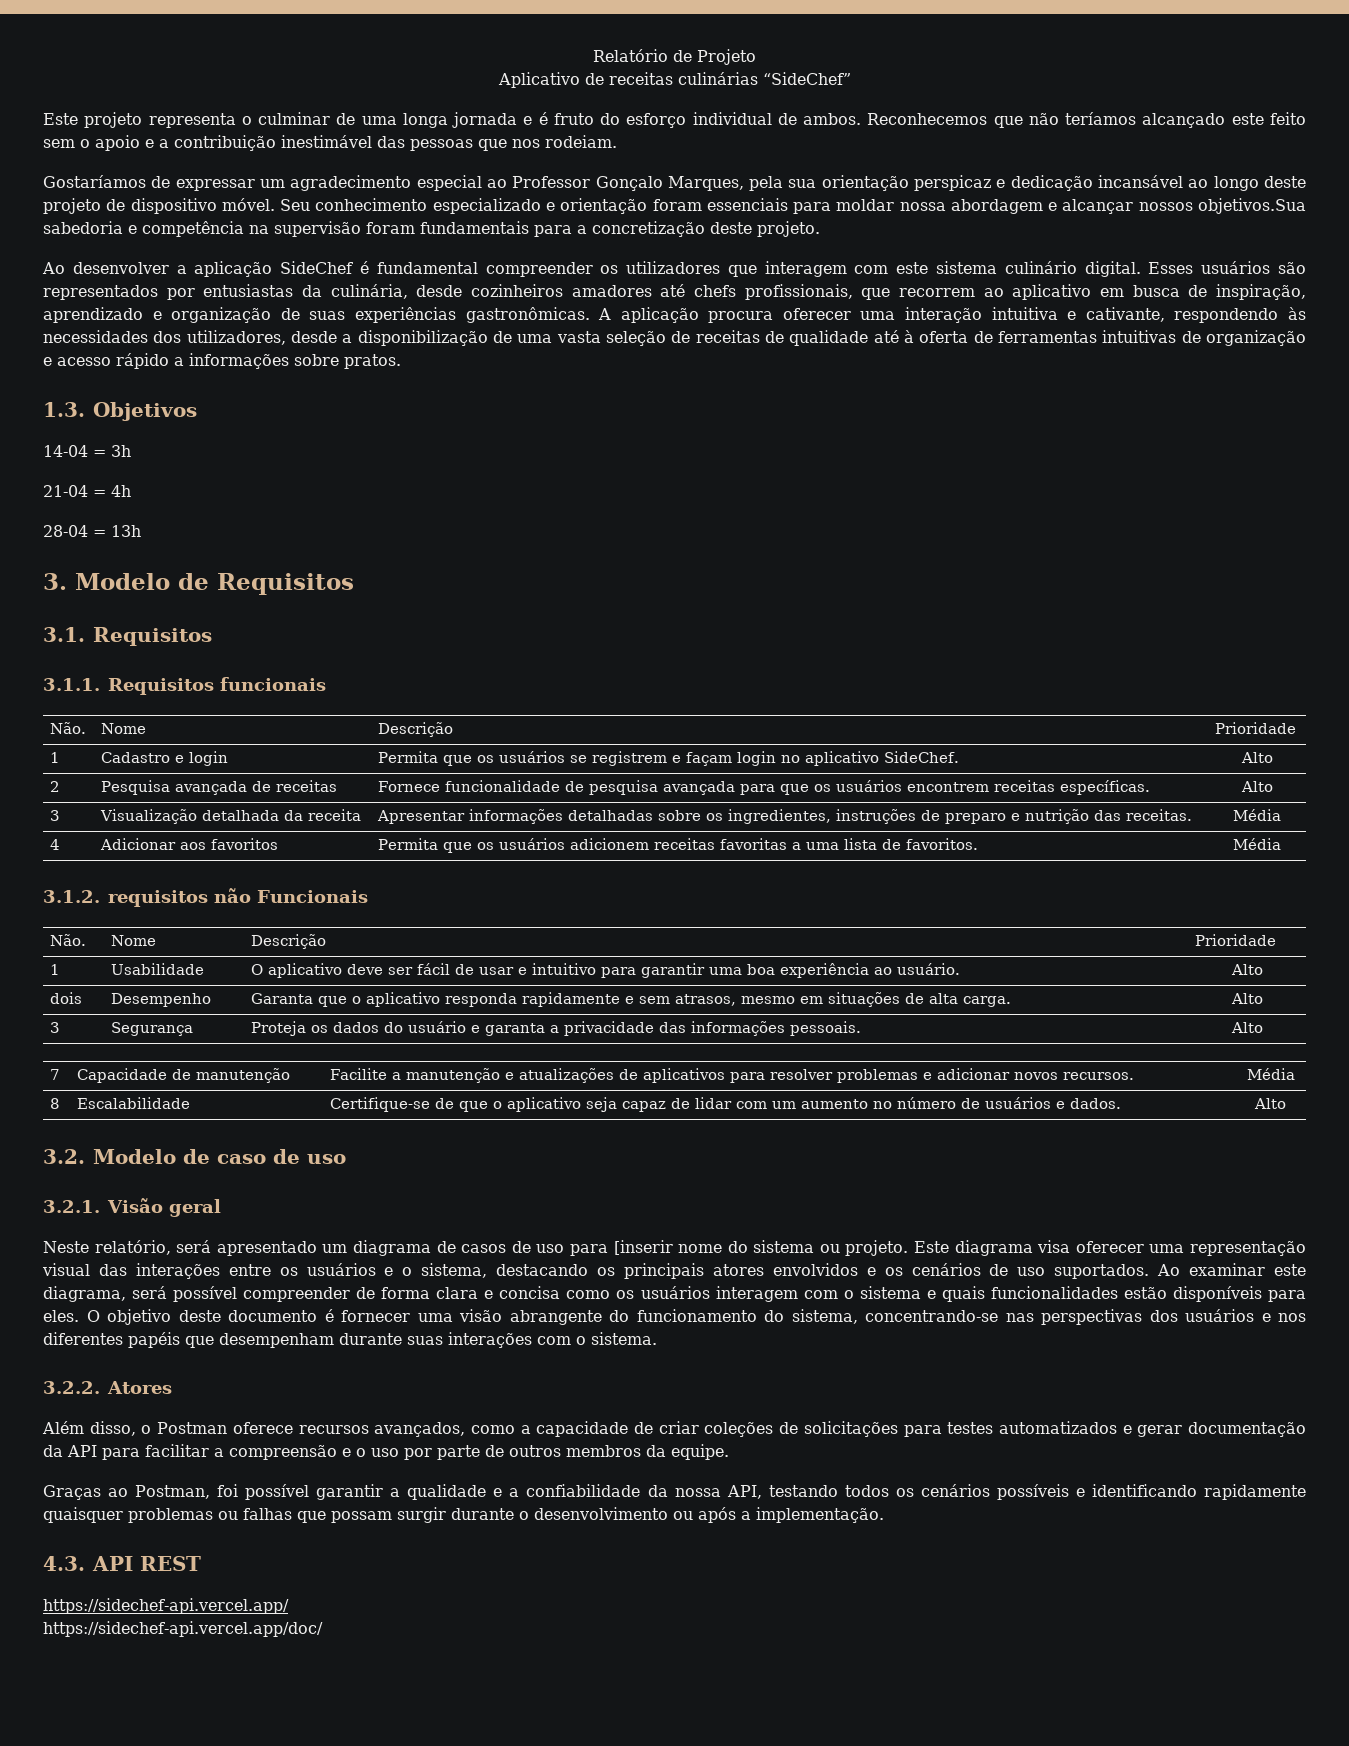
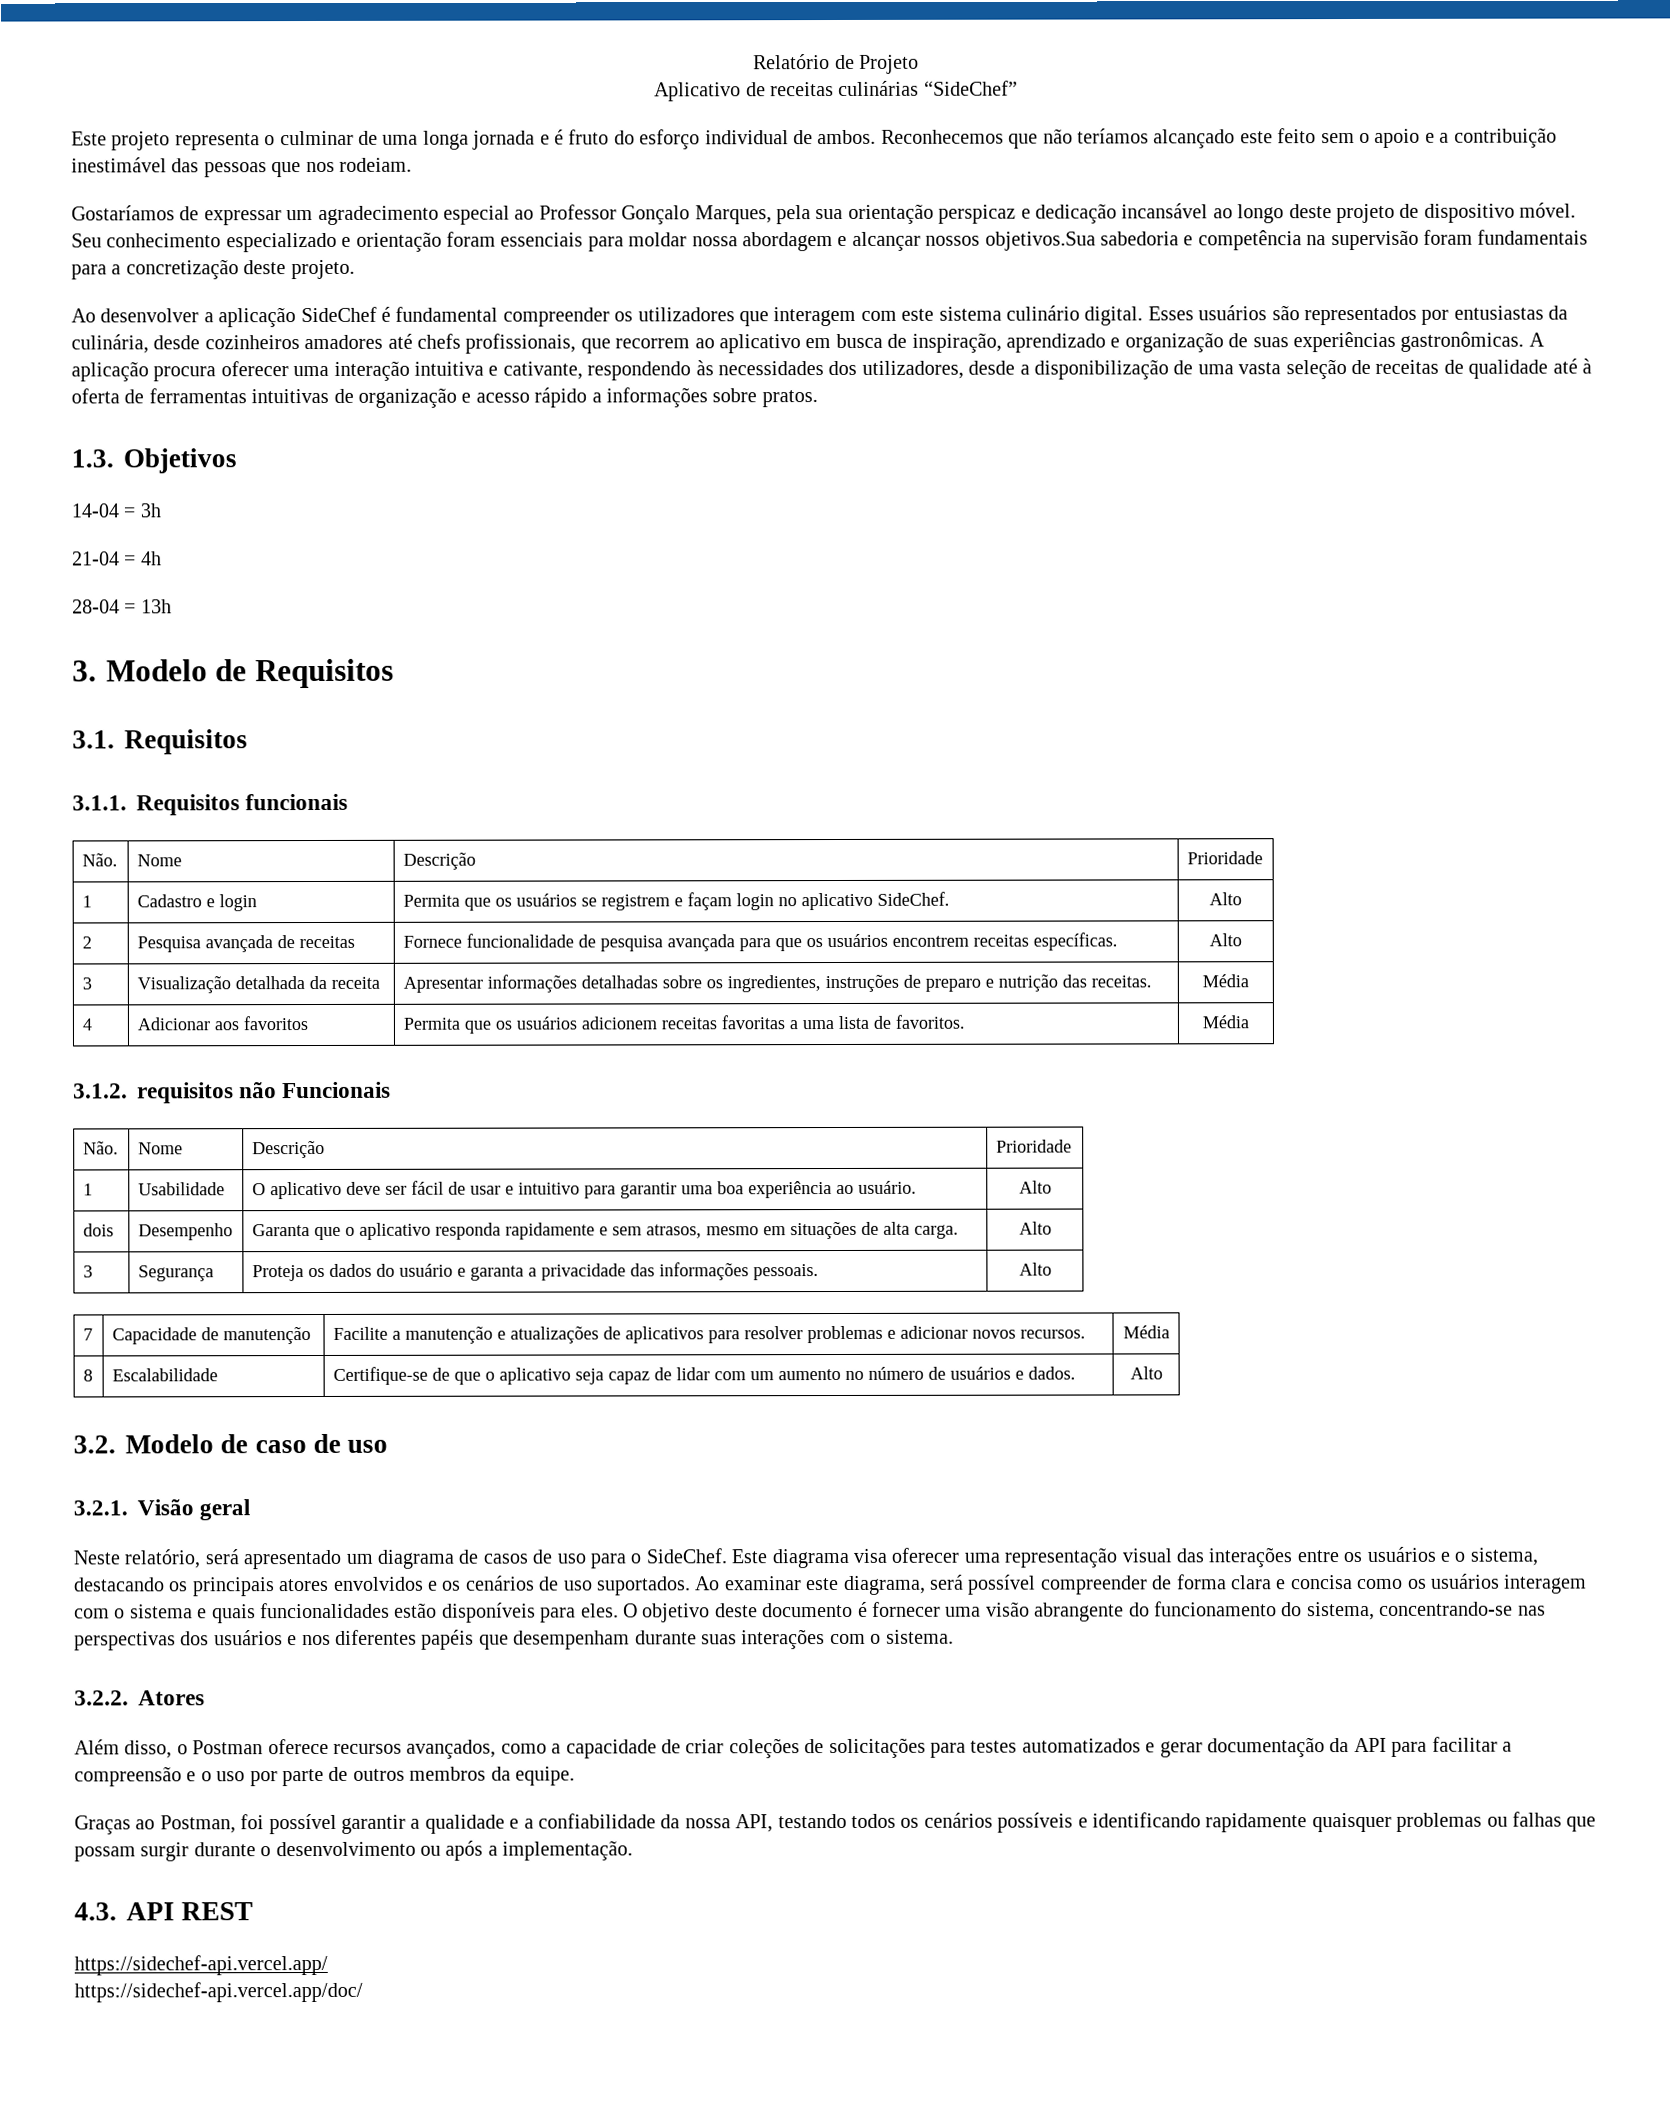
- Neste relatório, será apresentado um diagrama de casos de uso para [inserir nome do sistema ou projeto.
+ Neste relatório, será apresentado um diagrama de casos de uso para o SideChef.

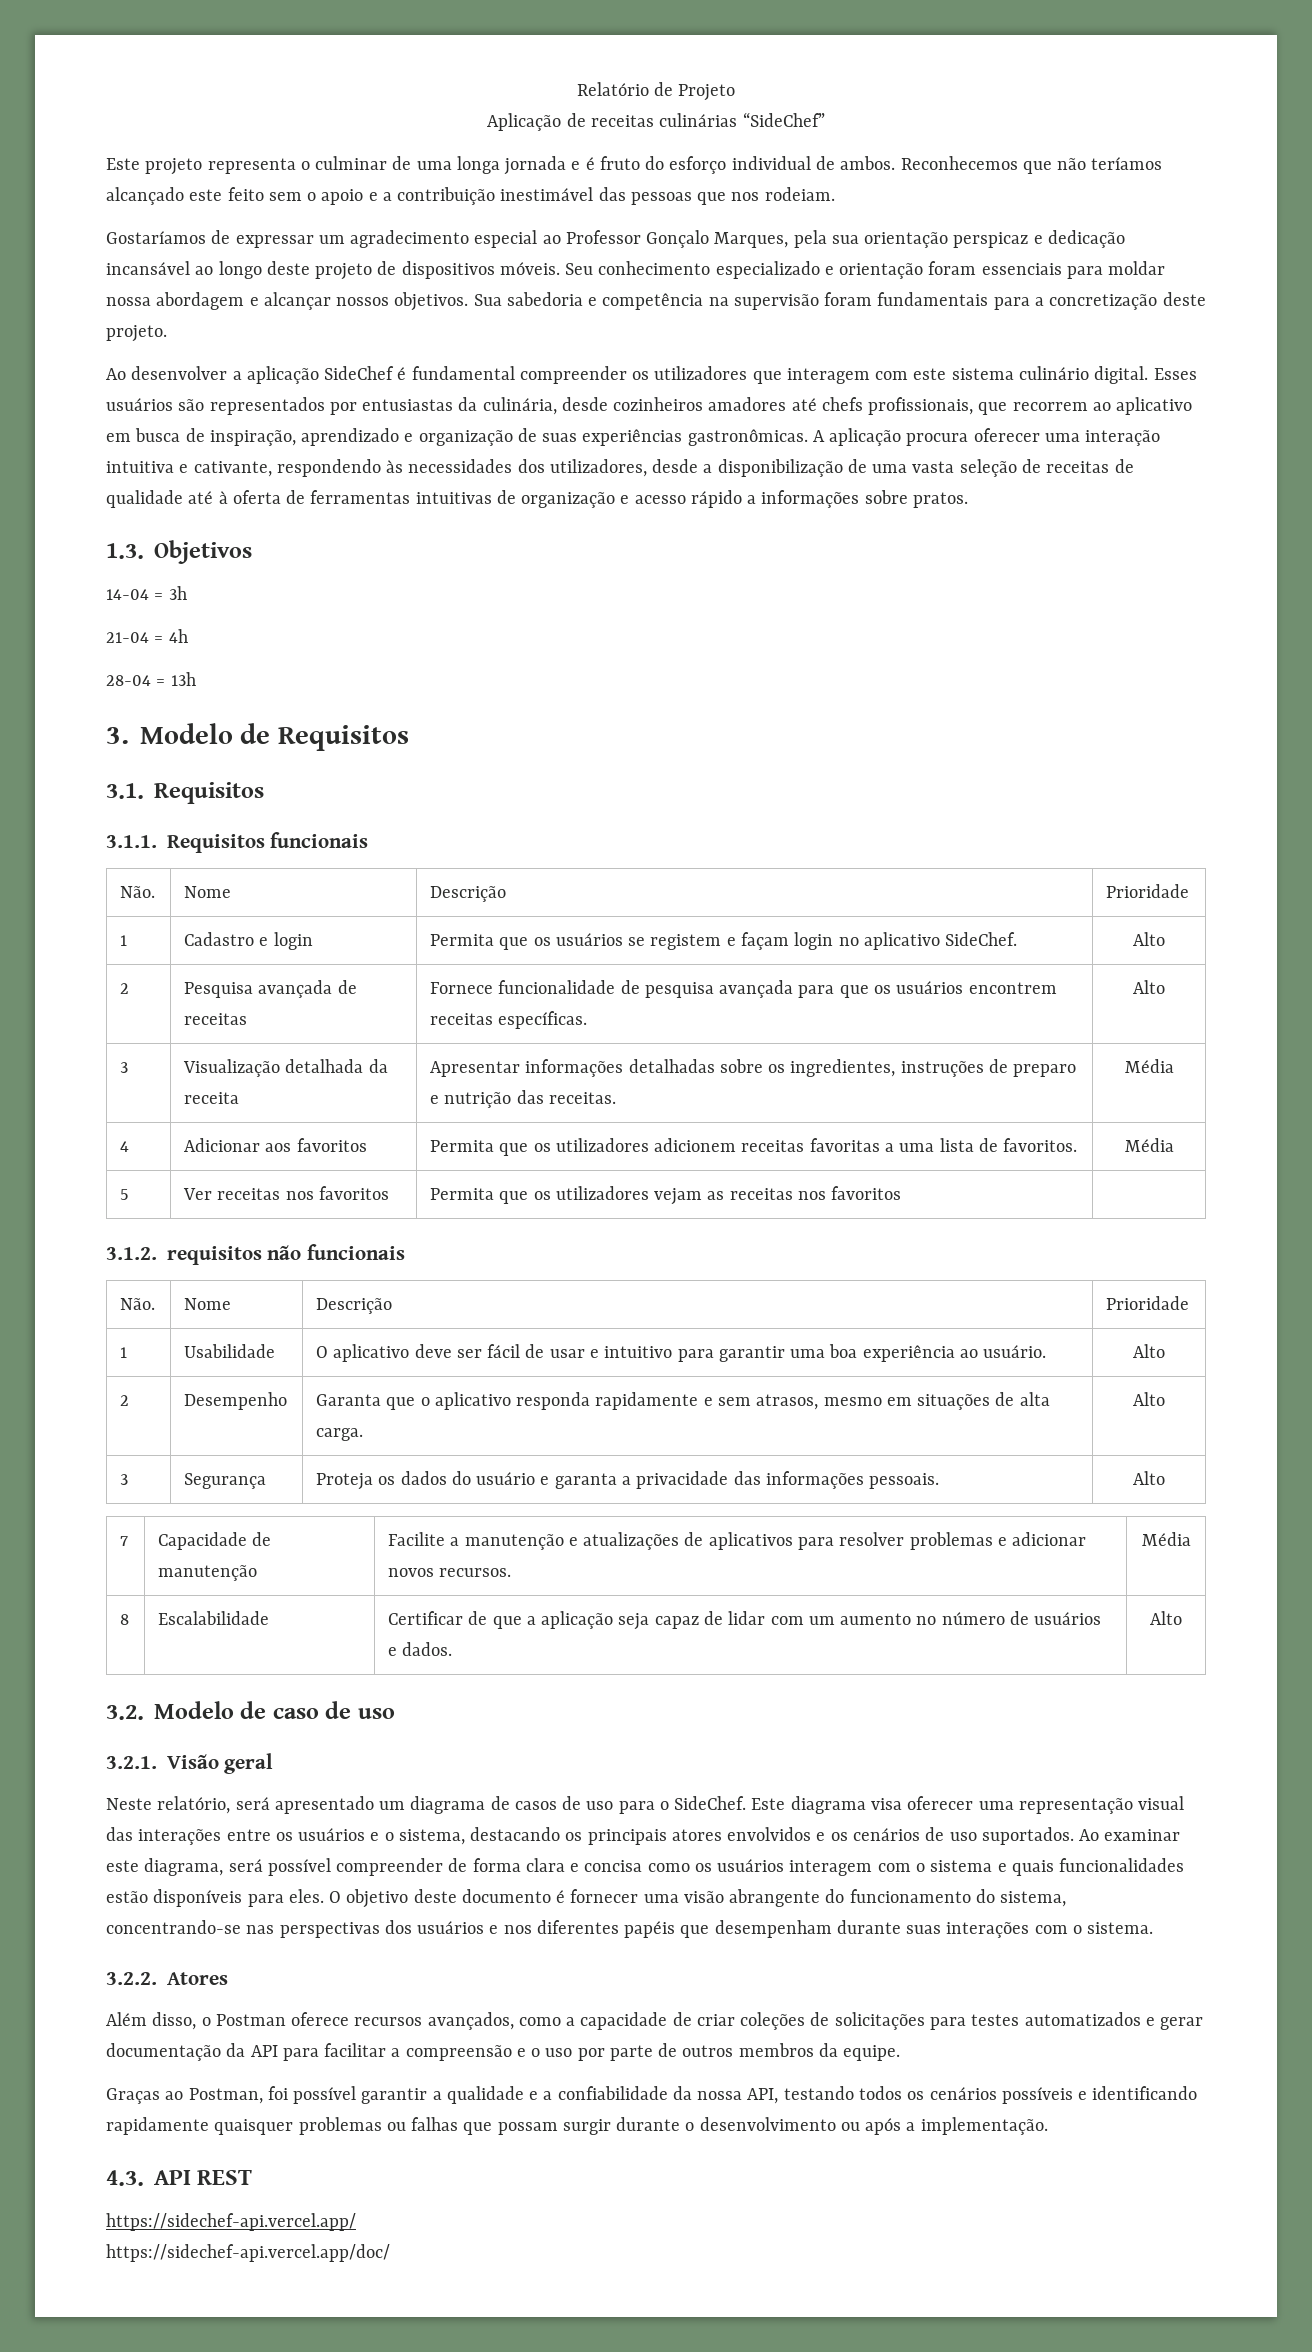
- Aplicativo de receitas culinárias “SideChef”
+ Aplicação de receitas culinárias “SideChef”
- Gostaríamos de expressar um agradecimento especial ao Professor Gonçalo Marques, pela sua orientação perspicaz e dedicação incansável ao longo deste projeto de dispositivo móvel.
+ Gostaríamos de expressar um agradecimento especial ao Professor Gonçalo Marques, pela sua orientação perspicaz e dedicação incansável ao longo deste projeto de dispositivos móveis.
- Seu conhecimento especializado e orientação foram essenciais para moldar nossa abordagem e alcançar nossos objetivos.Sua sabedoria e competência na supervisão foram fundamentais para a concretização deste projeto.
+ Seu conhecimento especializado e orientação foram essenciais para moldar nossa abordagem e alcançar nossos objetivos. Sua sabedoria e competência na supervisão foram fundamentais para a concretização deste projeto.
- 1 | Cadastro e login | Permita que os usuários se registrem e façam login no aplicativo SideChef. | Alto
+ 1 | Cadastro e login | Permita que os usuários se registem e façam login no aplicativo SideChef. | Alto
- 4 | Adicionar aos favoritos | Permita que os usuários adicionem receitas favoritas a uma lista de favoritos. | Média
+ 4 | Adicionar aos favoritos | Permita que os utilizadores adicionem receitas favoritas a uma lista de favoritos. | Média
+ 5 | Ver receitas nos favoritos | Permita que os utilizadores vejam as receitas nos favoritos |
- 3.1.2. requisitos não Funcionais
+ 3.1.2. requisitos não funcionais
- dois | Desempenho | Garanta que o aplicativo responda rapidamente e sem atrasos, mesmo em situações de alta carga. | Alto
+ 2 | Desempenho | Garanta que o aplicativo responda rapidamente e sem atrasos, mesmo em situações de alta carga. | Alto
- 8 | Escalabilidade | Certifique-se de que o aplicativo seja capaz de lidar com um aumento no número de usuários e dados. | Alto
+ 8 | Escalabilidade | Certificar de que a aplicação seja capaz de lidar com um aumento no número de usuários e dados. | Alto

